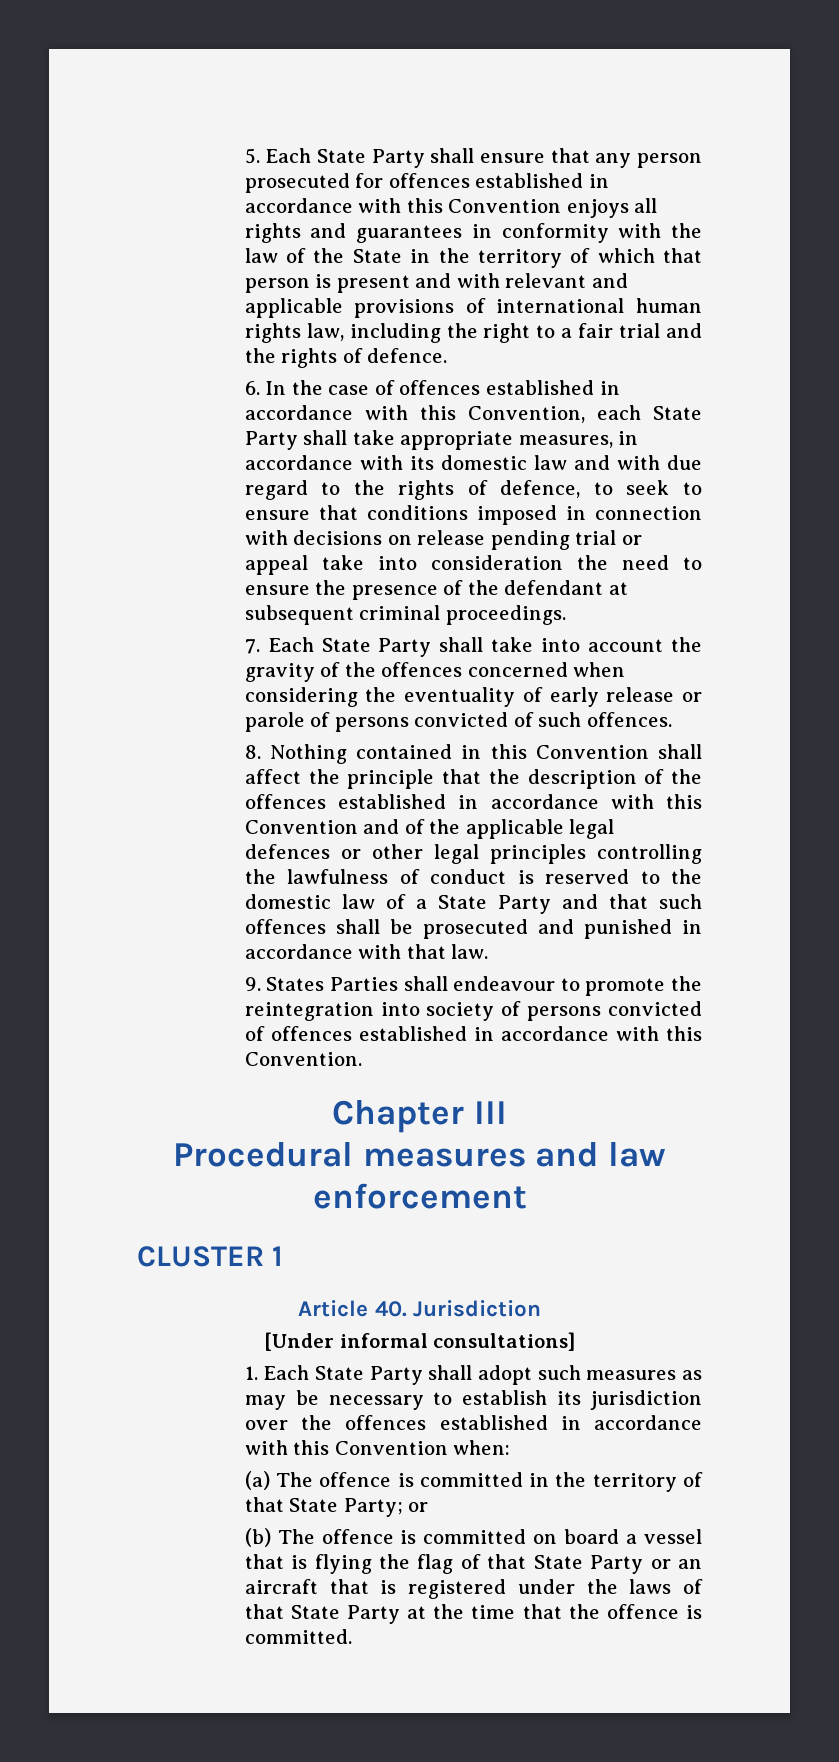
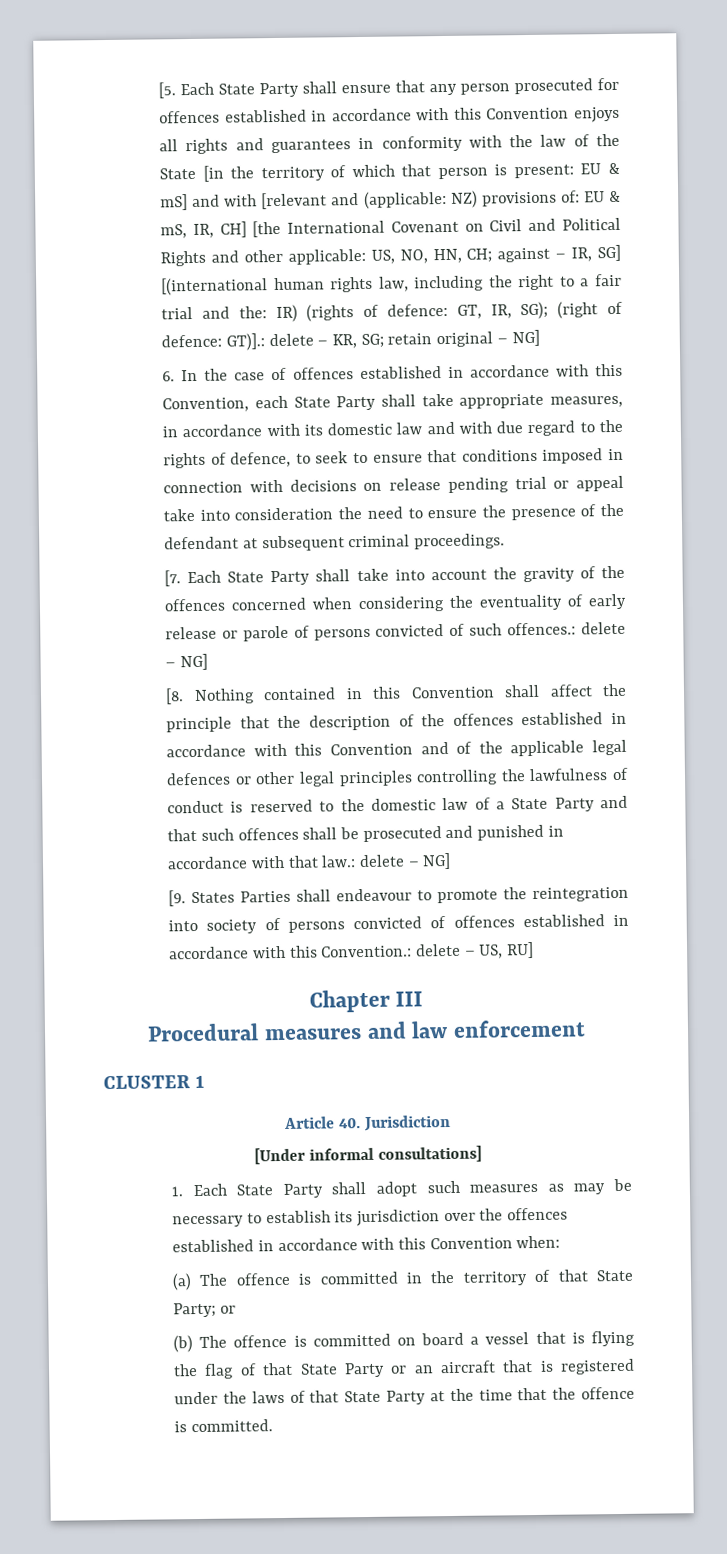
- 5. Each State Party shall ensure that any person prosecuted for offences established in accordance with this Convention enjoys all rights and guarantees in conformity with the law of the State in the territory of which that person is present and with relevant and applicable provisions of international human rights law, including the right to a fair trial and the rights of defence.
+ [5. Each State Party shall ensure that any person prosecuted for offences established in accordance with this Convention enjoys all rights and guarantees in conformity with the law of the State [in the territory of which that person is present: EU & mS] and with [relevant and (applicable: NZ) provisions of: EU & mS, IR, CH] [the International Covenant on Civil and Political Rights and other applicable: US, NO, HN, CH; against – IR, SG] [(international human rights law, including the right to a fair trial and the: IR) (rights of defence: GT, IR, SG); (right of defence: GT)].: delete – KR, SG; retain original – NG]
- 7. Each State Party shall take into account the gravity of the offences concerned when considering the eventuality of early release or parole of persons convicted of such offences.
- 8. Nothing contained in this Convention shall affect the principle that the description of the offences established in accordance with this Convention and of the applicable legal defences or other legal principles controlling the lawfulness of conduct is reserved to the domestic law of a State Party and that such offences shall be prosecuted and punished in accordance with that law.
- 9. States Parties shall endeavour to promote the reintegration into society of persons convicted of offences established in accordance with this Convention.
+ [7. Each State Party shall take into account the gravity of the offences concerned when considering the eventuality of early release or parole of persons convicted of such offences.: delete – NG]
+ [8. Nothing contained in this Convention shall affect the principle that the description of the offences established in accordance with this Convention and of the applicable legal defences or other legal principles controlling the lawfulness of conduct is reserved to the domestic law of a State Party and that such offences shall be prosecuted and punished in accordance with that law.: delete – NG]
+ [9. States Parties shall endeavour to promote the reintegration into society of persons convicted of offences established in accordance with this Convention.: delete – US, RU]

